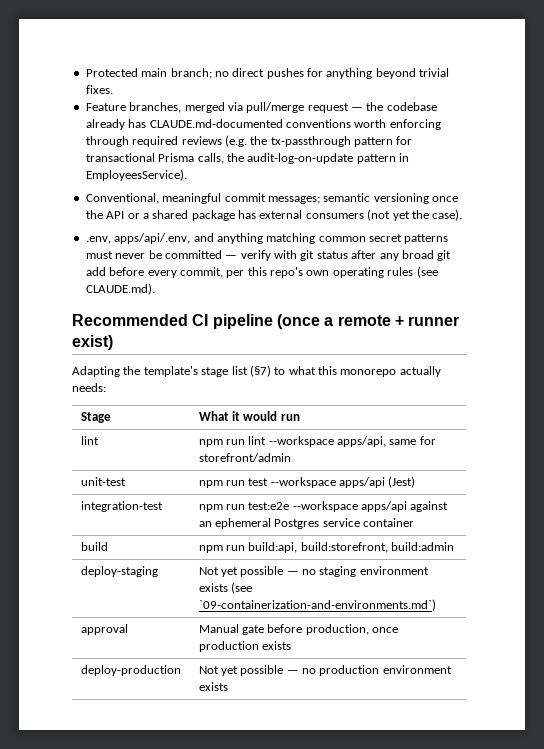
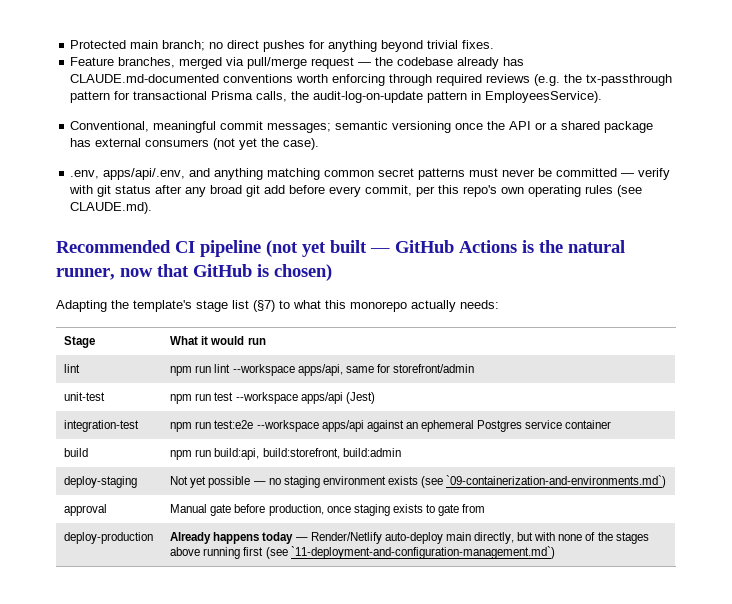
- Recommended CI pipeline (once a remote + runner exist)
+ Recommended CI pipeline (not yet built — GitHub Actions is the natural runner, now that GitHub is chosen)
- approval | Manual gate before production, once production exists
- deploy-production | Not yet possible — no production environment exists
+ approval | Manual gate before production, once staging exists to gate from
+ deploy-production | Already happens today — Render/Netlify auto-deploy main directly, but with none of the stages above running first (see `11-deployment-and-configuration-management.md`)

